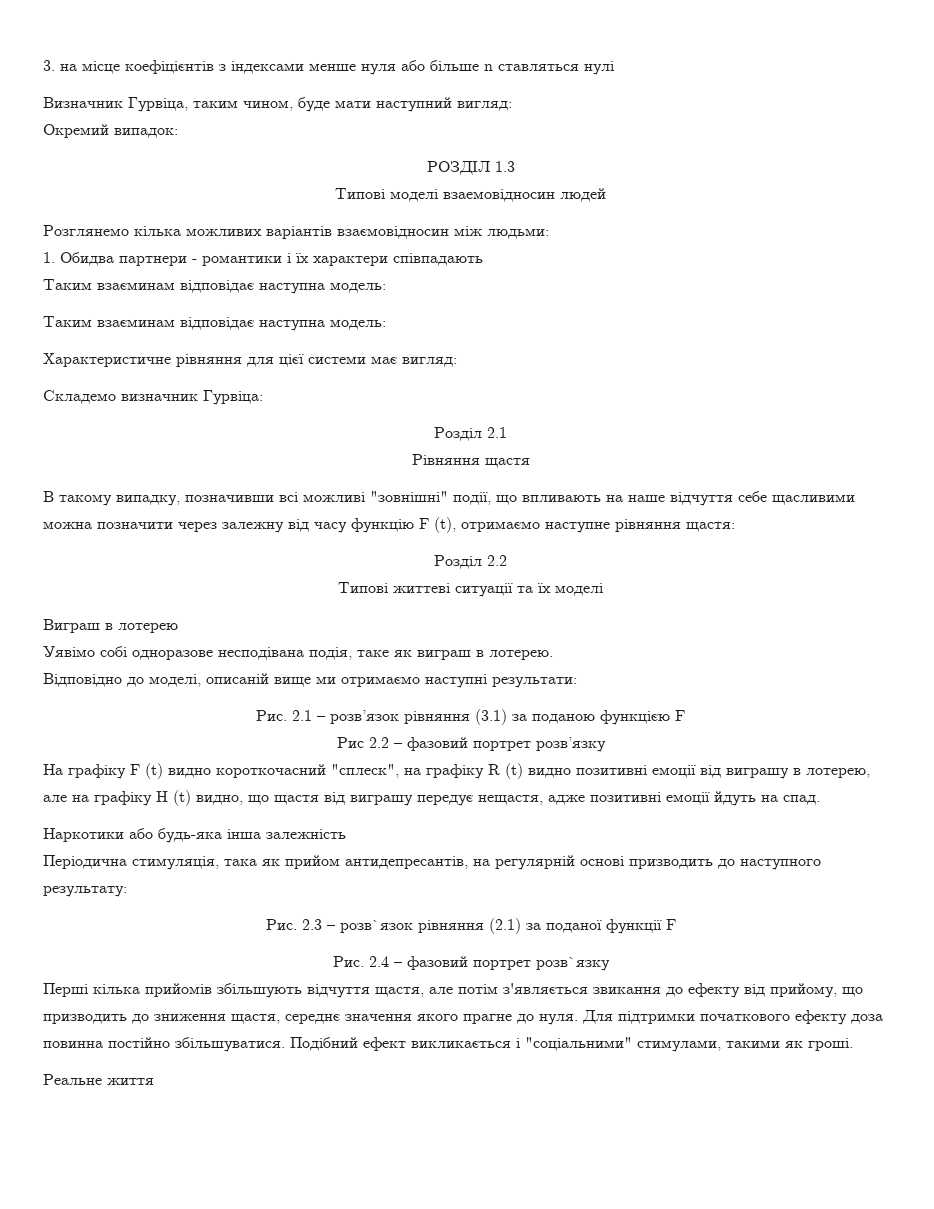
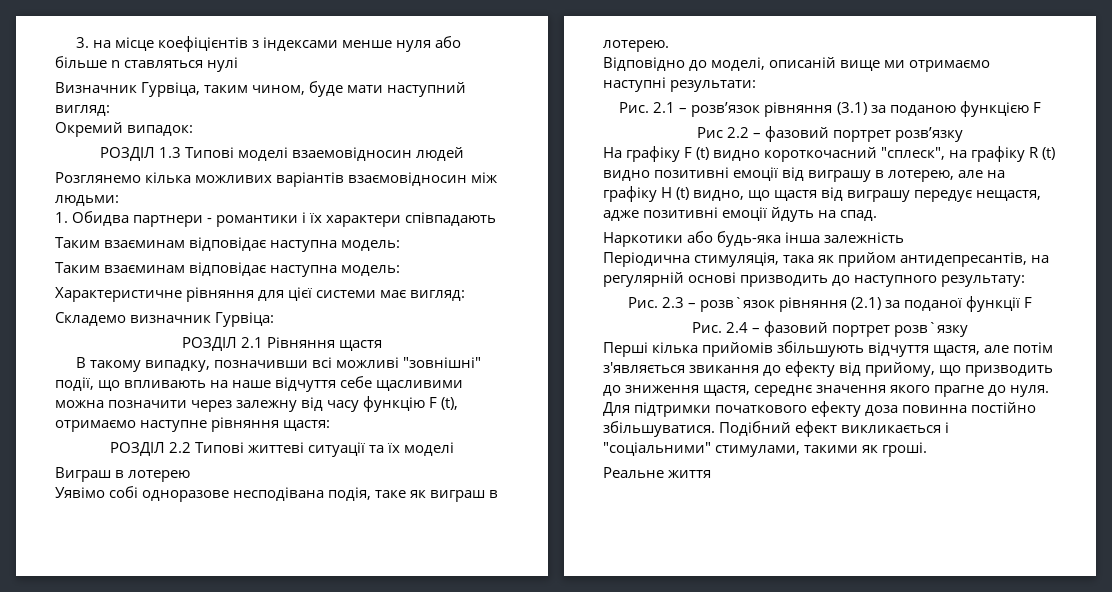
- РОЗДІЛ 1.3
- Типові моделі взаемовідносин людей
+ РОЗДІЛ 1.3 Типові моделі взаемовідносин людей
- Розділ 2.1
- Рівняння щастя
+ РОЗДІЛ 2.1 Рівняння щастя
- Розділ 2.2
- Типові життеві ситуації та їх моделі
+ РОЗДІЛ 2.2 Типові життеві ситуації та їх моделі

